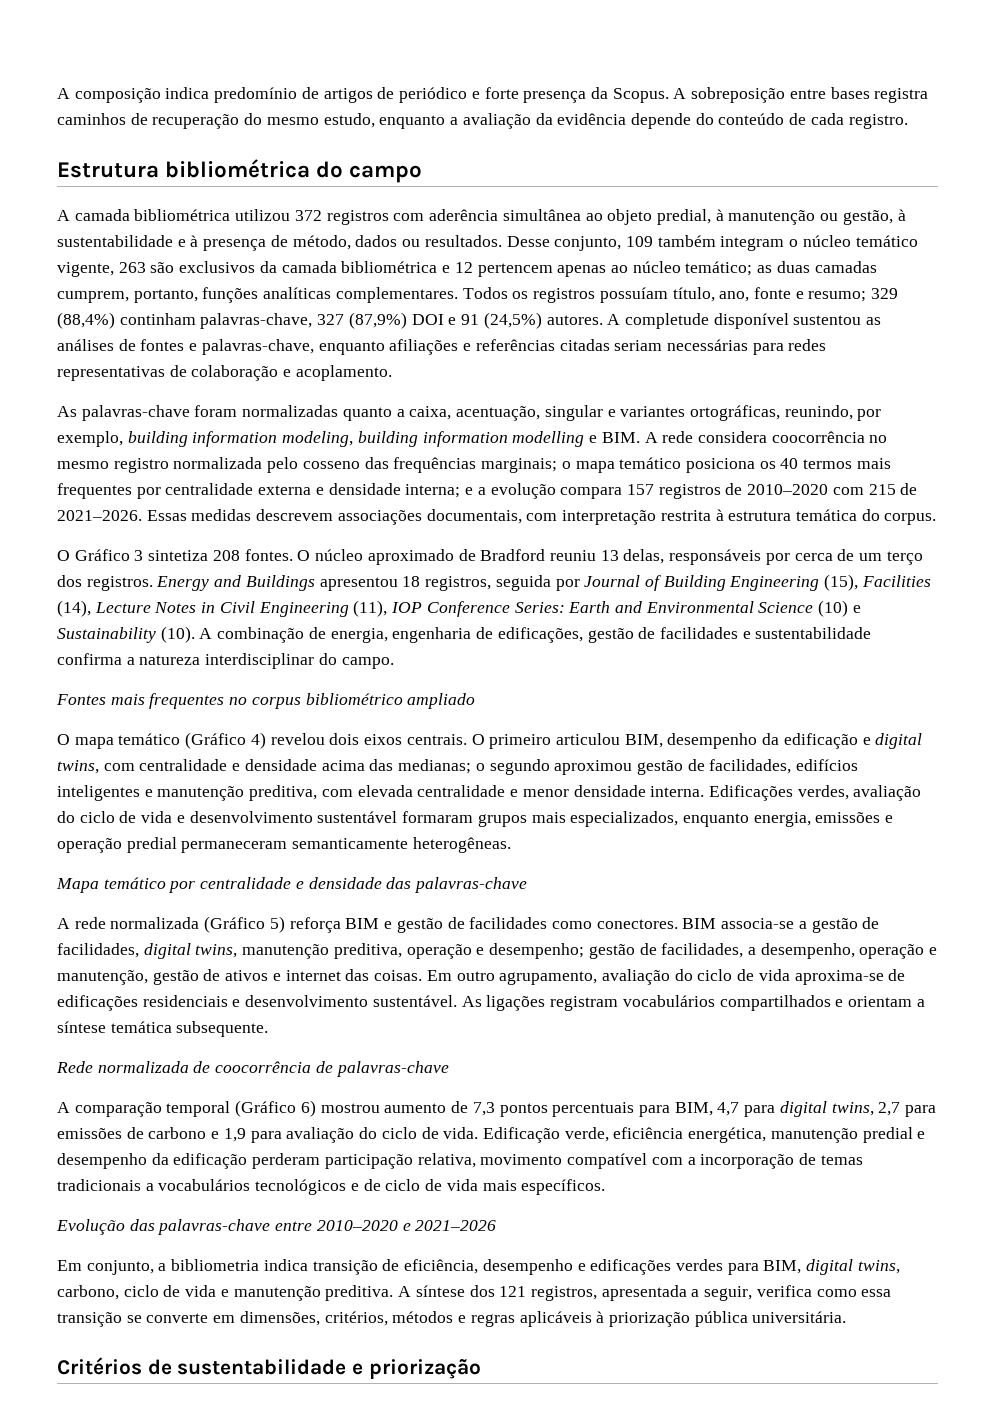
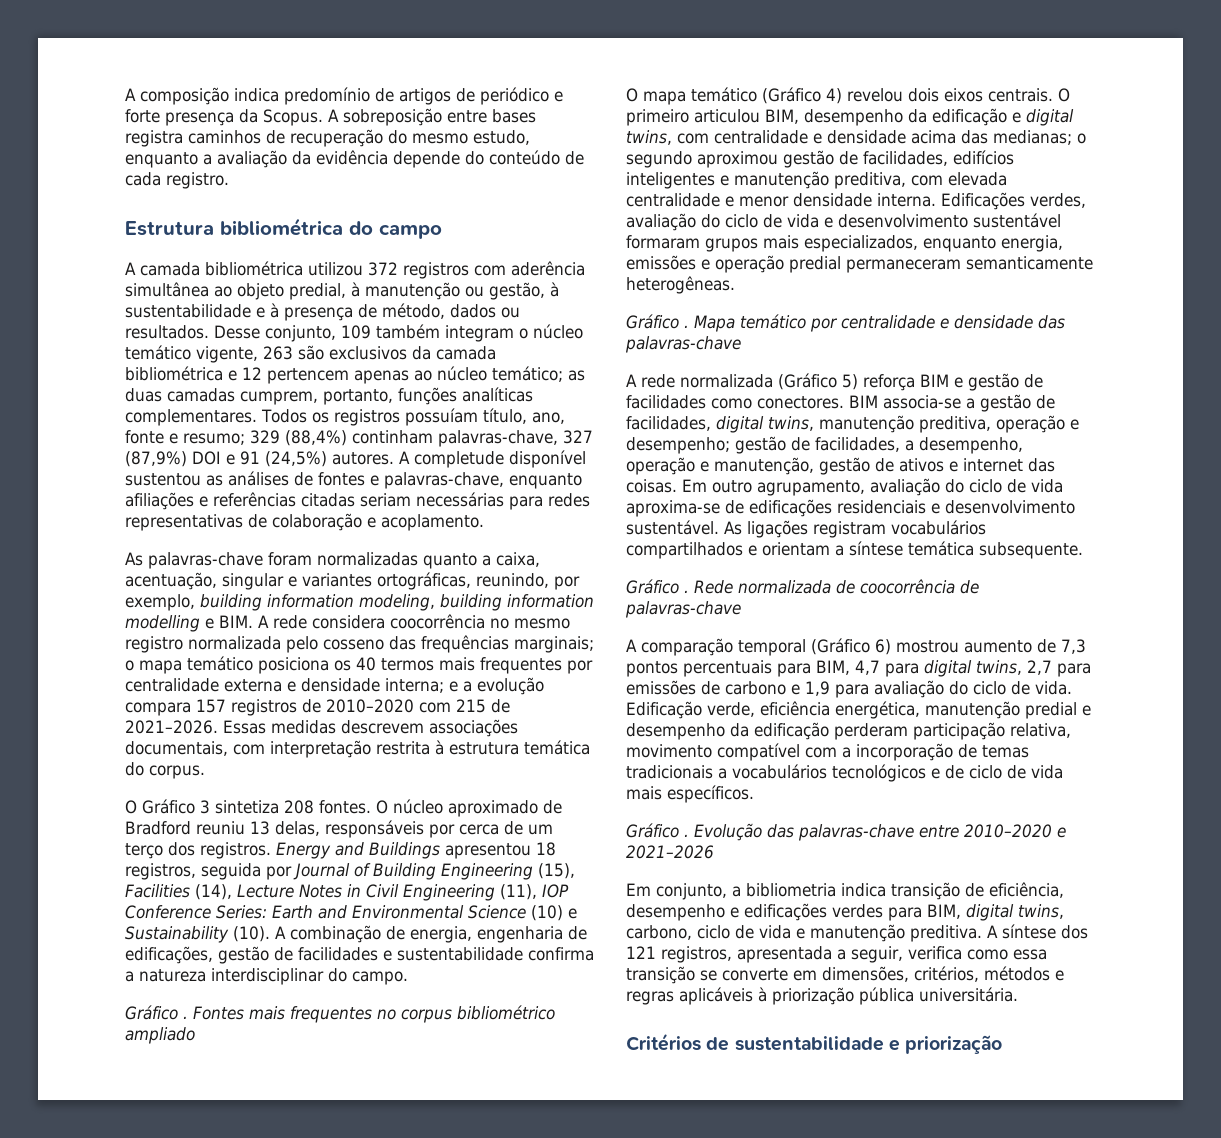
  A combinação de energia, engenharia de edificações, gestão de facilidades e sustentabilidade confirma a natureza interdisciplinar do campo.
- Fontes mais frequentes no corpus bibliométrico ampliado
+ Gráfico . Fontes mais frequentes no corpus bibliométrico ampliado
  Edificações verdes, avaliação do ciclo de vida e desenvolvimento sustentável formaram grupos mais especializados, enquanto energia, emissões e operação predial permaneceram semanticamente heterogêneas.
- Mapa temático por centralidade e densidade das palavras-chave
+ Gráfico . Mapa temático por centralidade e densidade das palavras-chave
  As ligações registram vocabulários compartilhados e orientam a síntese temática subsequente.
- Rede normalizada de coocorrência de palavras-chave
+ Gráfico . Rede normalizada de coocorrência de palavras-chave
  Edificação verde, eficiência energética, manutenção predial e desempenho da edificação perderam participação relativa, movimento compatível com a incorporação de temas tradicionais a vocabulários tecnológicos e de ciclo de vida mais específicos.
- Evolução das palavras-chave entre 2010–2020 e 2021–2026
+ Gráfico . Evolução das palavras-chave entre 2010–2020 e 2021–2026

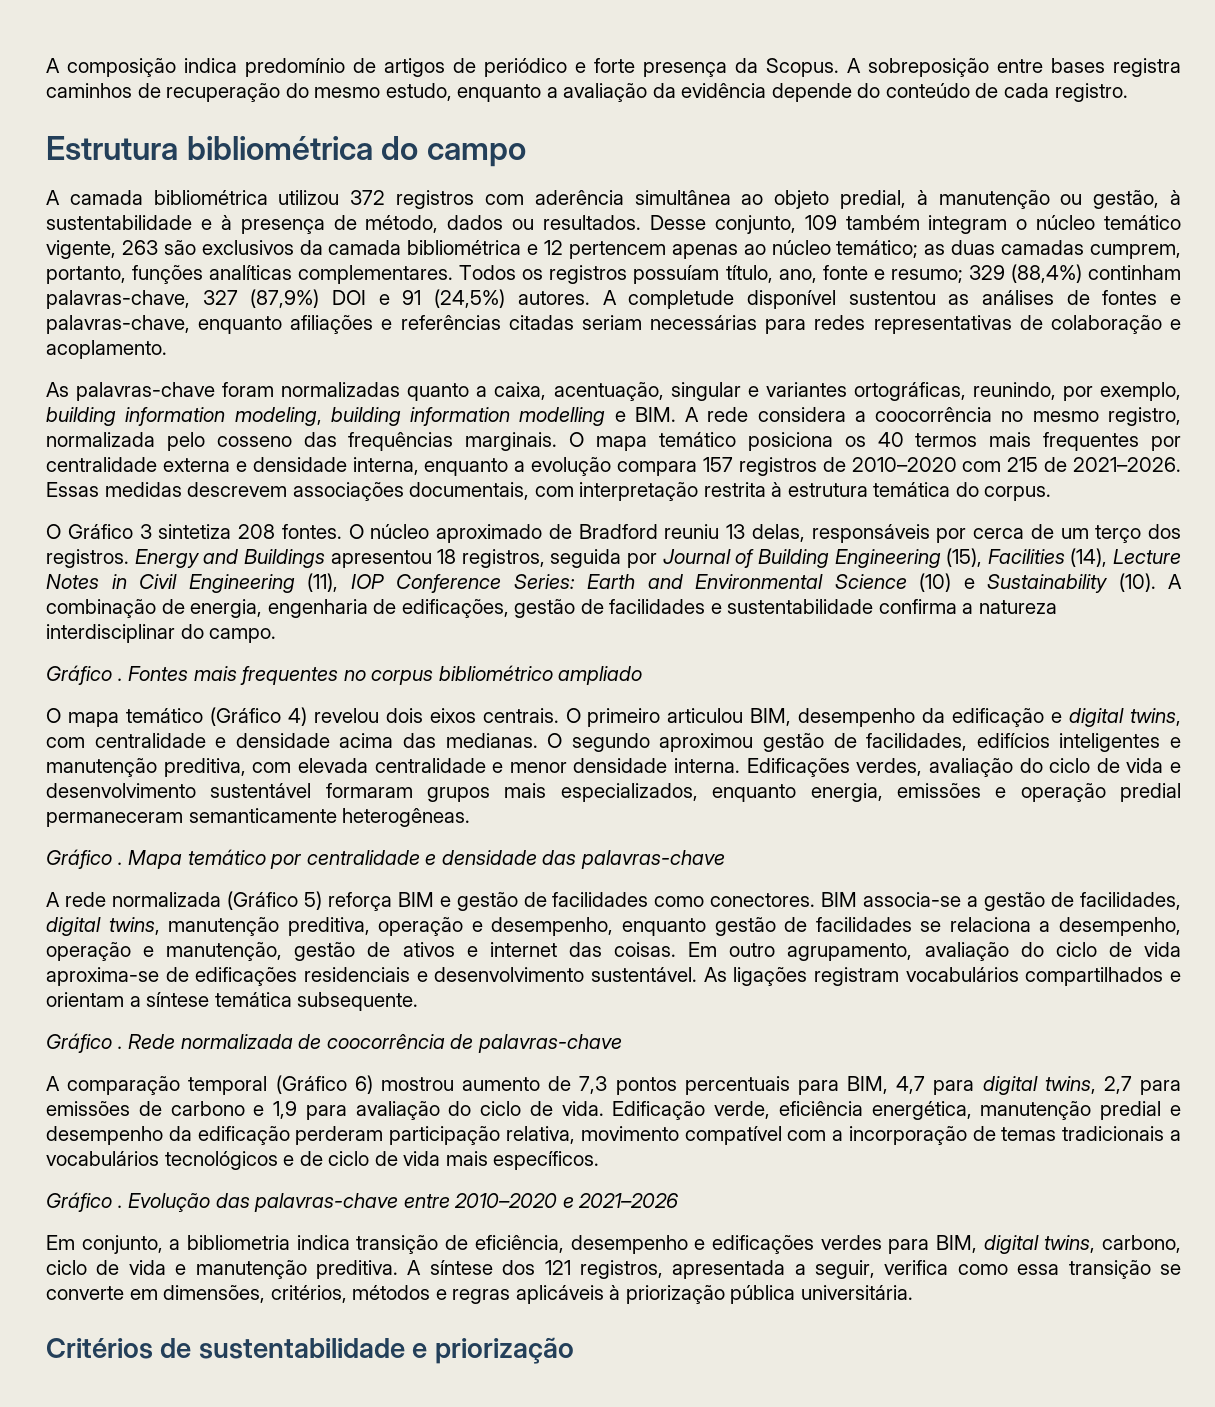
- As palavras-chave foram normalizadas quanto a caixa, acentuação, singular e variantes ortográficas, reunindo, por exemplo, building information modeling, building information modelling e BIM. A rede considera coocorrência no mesmo registro normalizada pelo cosseno das frequências marginais; o mapa temático posiciona os 40 termos mais frequentes por centralidade externa e densidade interna; e a evolução compara 157 registros de 2010–2020 com 215 de 2021–2026.
+ As palavras-chave foram normalizadas quanto a caixa, acentuação, singular e variantes ortográficas, reunindo, por exemplo, building information modeling, building information modelling e BIM. A rede considera a coocorrência no mesmo registro, normalizada pelo cosseno das frequências marginais. O mapa temático posiciona os 40 termos mais frequentes por centralidade externa e densidade interna, enquanto a evolução compara 157 registros de 2010–2020 com 215 de 2021–2026.
- O primeiro articulou BIM, desempenho da edificação e digital twins, com centralidade e densidade acima das medianas; o segundo aproximou gestão de facilidades, edifícios inteligentes e manutenção preditiva, com elevada centralidade e menor densidade interna.
+ O primeiro articulou BIM, desempenho da edificação e digital twins, com centralidade e densidade acima das medianas. O segundo aproximou gestão de facilidades, edifícios inteligentes e manutenção preditiva, com elevada centralidade e menor densidade interna.
- BIM associa-se a gestão de facilidades, digital twins, manutenção preditiva, operação e desempenho; gestão de facilidades, a desempenho, operação e manutenção, gestão de ativos e internet das coisas.
+ BIM associa-se a gestão de facilidades, digital twins, manutenção preditiva, operação e desempenho, enquanto gestão de facilidades se relaciona a desempenho, operação e manutenção, gestão de ativos e internet das coisas.

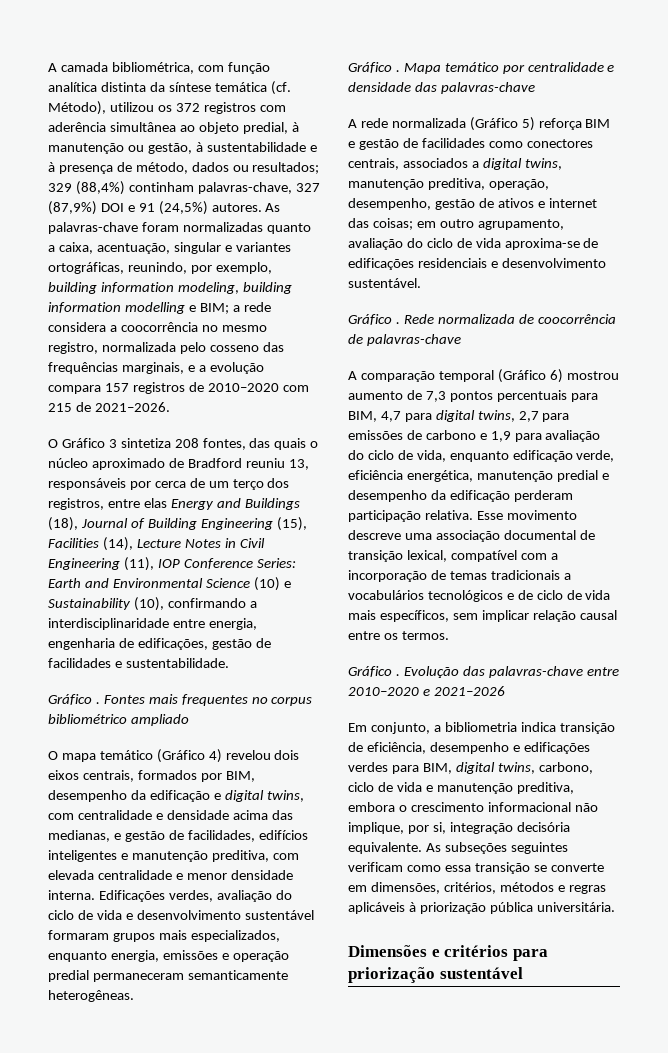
- A composição indica predomínio de artigos de periódico e forte presença da Scopus. A sobreposição entre bases registra caminhos de recuperação do mesmo estudo, enquanto a avaliação da evidência depende do conteúdo de cada registro.
- Estrutura bibliométrica do campo
- A camada bibliométrica utilizou 372 registros com aderência simultânea ao objeto predial, à manutenção ou gestão, à sustentabilidade e à presença de método, dados ou resultados. Desse conjunto, 109 também integram o núcleo temático vigente, 263 são exclusivos da camada bibliométrica e 12 pertencem apenas ao núcleo temático; as duas camadas cumprem, portanto, funções analíticas complementares. Todos os registros possuíam título, ano, fonte e resumo; 329 (88,4%) continham palavras-chave, 327 (87,9%) DOI e 91 (24,5%) autores. A completude disponível sustentou as análises de fontes e palavras-chave, enquanto afiliações e referências citadas seriam necessárias para redes representativas de colaboração e acoplamento.
- As palavras-chave foram normalizadas quanto a caixa, acentuação, singular e variantes ortográficas, reunindo, por exemplo, building information modeling, building information modelling e BIM. A rede considera a coocorrência no mesmo registro, normalizada pelo cosseno das frequências marginais. O mapa temático posiciona os 40 termos mais frequentes por centralidade externa e densidade interna, enquanto a evolução compara 157 registros de 2010–2020 com 215 de 2021–2026. Essas medidas descrevem associações documentais, com interpretação restrita à estrutura temática do corpus.
+ A camada bibliométrica, com função analítica distinta da síntese temática (cf. Método), utilizou os 372 registros com aderência simultânea ao objeto predial, à manutenção ou gestão, à sustentabilidade e à presença de método, dados ou resultados; 329 (88,4%) continham palavras-chave, 327 (87,9%) DOI e 91 (24,5%) autores. As palavras-chave foram normalizadas quanto a caixa, acentuação, singular e variantes ortográficas, reunindo, por exemplo, building information modeling, building information modelling e BIM; a rede considera a coocorrência no mesmo registro, normalizada pelo cosseno das frequências marginais, e a evolução compara 157 registros de 2010–2020 com 215 de 2021–2026.
- O Gráfico 3 sintetiza 208 fontes. O núcleo aproximado de Bradford reuniu 13 delas, responsáveis por cerca de um terço dos registros. Energy and Buildings apresentou 18 registros, seguida por Journal of Building Engineering (15), Facilities (14), Lecture Notes in Civil Engineering (11), IOP Conference Series: Earth and Environmental Science (10) e Sustainability (10). A combinação de energia, engenharia de edificações, gestão de facilidades e sustentabilidade confirma a natureza interdisciplinar do campo.
+ O Gráfico 3 sintetiza 208 fontes, das quais o núcleo aproximado de Bradford reuniu 13, responsáveis por cerca de um terço dos registros, entre elas Energy and Buildings (18), Journal of Building Engineering (15), Facilities (14), Lecture Notes in Civil Engineering (11), IOP Conference Series: Earth and Environmental Science (10) e Sustainability (10), confirmando a interdisciplinaridade entre energia, engenharia de edificações, gestão de facilidades e sustentabilidade.
- O mapa temático (Gráfico 4) revelou dois eixos centrais. O primeiro articulou BIM, desempenho da edificação e digital twins, com centralidade e densidade acima das medianas. O segundo aproximou gestão de facilidades, edifícios inteligentes e manutenção preditiva, com elevada centralidade e menor densidade interna.
+ O mapa temático (Gráfico 4) revelou dois eixos centrais, formados por BIM, desempenho da edificação e digital twins, com centralidade e densidade acima das medianas, e gestão de facilidades, edifícios inteligentes e manutenção preditiva, com elevada centralidade e menor densidade interna.
- A rede normalizada (Gráfico 5) reforça BIM e gestão de facilidades como conectores. BIM associa-se a gestão de facilidades, digital twins, manutenção preditiva, operação e desempenho, enquanto gestão de facilidades se relaciona a desempenho, operação e manutenção, gestão de ativos e internet das coisas. Em outro agrupamento, avaliação do ciclo de vida aproxima-se de edificações residenciais e desenvolvimento sustentável. As ligações registram vocabulários compartilhados e orientam a síntese temática subsequente.
+ A rede normalizada (Gráfico 5) reforça BIM e gestão de facilidades como conectores centrais, associados a digital twins, manutenção preditiva, operação, desempenho, gestão de ativos e internet das coisas; em outro agrupamento, avaliação do ciclo de vida aproxima-se de edificações residenciais e desenvolvimento sustentável.
- A comparação temporal (Gráfico 6) mostrou aumento de 7,3 pontos percentuais para BIM, 4,7 para digital twins, 2,7 para emissões de carbono e 1,9 para avaliação do ciclo de vida. Edificação verde, eficiência energética, manutenção predial e desempenho da edificação perderam participação relativa, movimento compatível com a incorporação de temas tradicionais a vocabulários tecnológicos e de ciclo de vida mais específicos.
+ A comparação temporal (Gráfico 6) mostrou aumento de 7,3 pontos percentuais para BIM, 4,7 para digital twins, 2,7 para emissões de carbono e 1,9 para avaliação do ciclo de vida, enquanto edificação verde, eficiência energética, manutenção predial e desempenho da edificação perderam participação relativa. Esse movimento descreve uma associação documental de transição lexical, compatível com a incorporação de temas tradicionais a vocabulários tecnológicos e de ciclo de vida mais específicos, sem implicar relação causal entre os termos.
- Em conjunto, a bibliometria indica transição de eficiência, desempenho e edificações verdes para BIM, digital twins, carbono, ciclo de vida e manutenção preditiva. A síntese dos 121 registros, apresentada a seguir, verifica como essa transição se converte em dimensões, critérios, métodos e regras aplicáveis à priorização pública universitária.
+ Em conjunto, a bibliometria indica transição de eficiência, desempenho e edificações verdes para BIM, digital twins, carbono, ciclo de vida e manutenção preditiva, embora o crescimento informacional não implique, por si, integração decisória equivalente. As subseções seguintes verificam como essa transição se converte em dimensões, critérios, métodos e regras aplicáveis à priorização pública universitária.
- Critérios de sustentabilidade e priorização
+ Dimensões e critérios para priorização sustentável

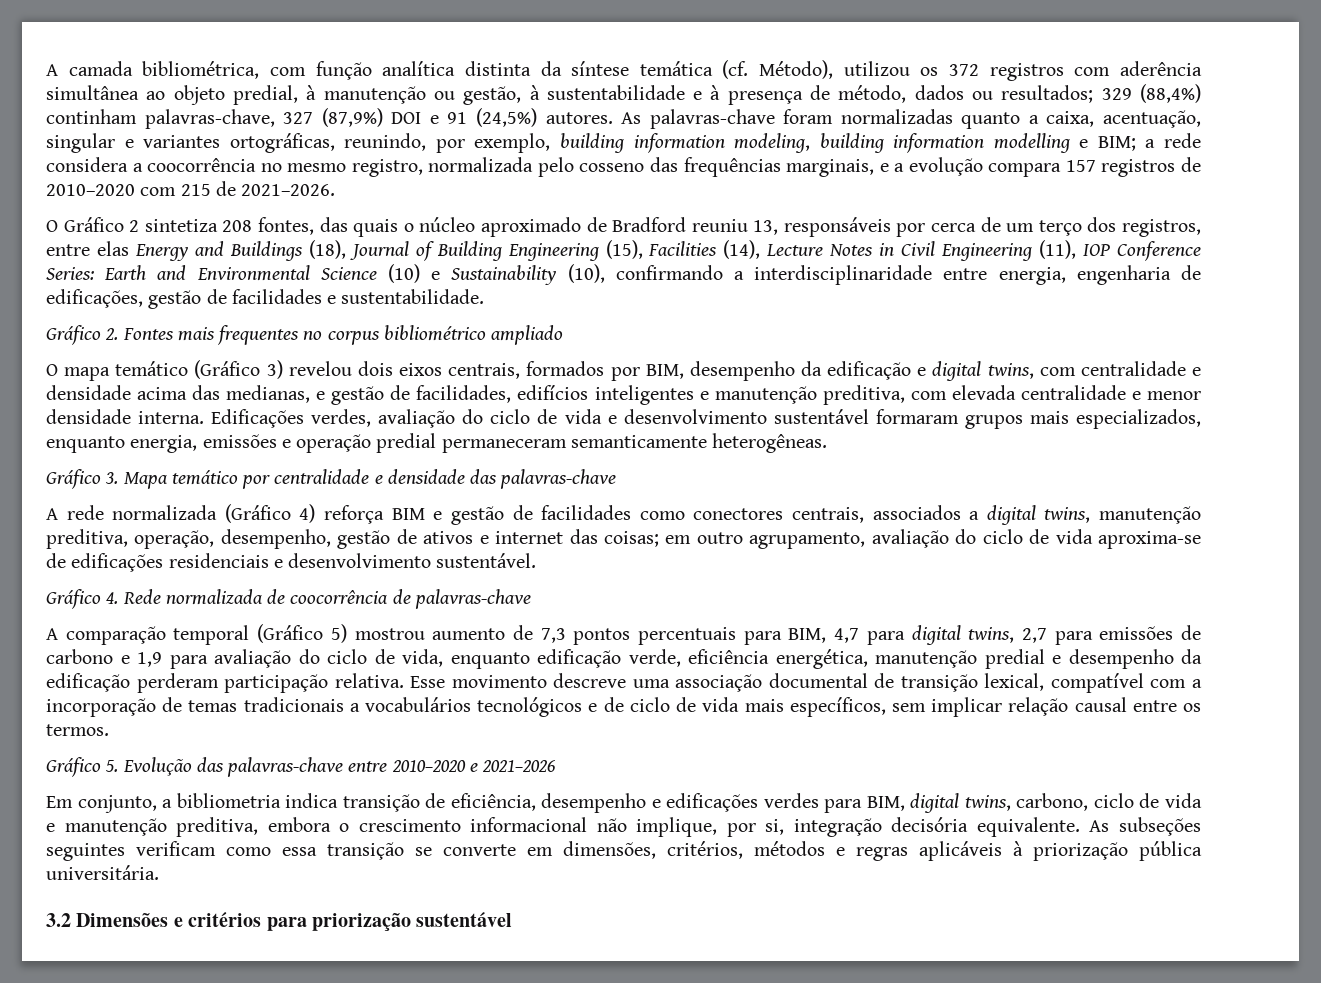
- O Gráfico 3 sintetiza 208 fontes, das quais o núcleo aproximado de Bradford reuniu 13, responsáveis por cerca de um terço dos registros, entre elas Energy and Buildings (18), Journal of Building Engineering (15), Facilities (14), Lecture Notes in Civil Engineering (11), IOP Conference Series:
+ O Gráfico 2 sintetiza 208 fontes, das quais o núcleo aproximado de Bradford reuniu 13, responsáveis por cerca de um terço dos registros, entre elas Energy and Buildings (18), Journal of Building Engineering (15), Facilities (14), Lecture Notes in Civil Engineering (11), IOP Conference Series:
- Gráfico . Fontes mais frequentes no corpus bibliométrico ampliado
+ Gráfico 2. Fontes mais frequentes no corpus bibliométrico ampliado
- O mapa temático (Gráfico 4) revelou dois eixos centrais, formados por BIM, desempenho da edificação e digital twins, com centralidade e densidade acima das medianas, e gestão de facilidades, edifícios inteligentes e manutenção preditiva, com elevada centralidade e menor densidade interna.
+ O mapa temático (Gráfico 3) revelou dois eixos centrais, formados por BIM, desempenho da edificação e digital twins, com centralidade e densidade acima das medianas, e gestão de facilidades, edifícios inteligentes e manutenção preditiva, com elevada centralidade e menor densidade interna.
- Gráfico . Mapa temático por centralidade e densidade das palavras-chave
+ Gráfico 3. Mapa temático por centralidade e densidade das palavras-chave
- A rede normalizada (Gráfico 5) reforça BIM e gestão de facilidades como conectores centrais, associados a digital twins, manutenção preditiva, operação, desempenho, gestão de ativos e internet das coisas; em outro agrupamento, avaliação do ciclo de vida aproxima-se de edificações residenciais e desenvolvimento sustentável.
+ A rede normalizada (Gráfico 4) reforça BIM e gestão de facilidades como conectores centrais, associados a digital twins, manutenção preditiva, operação, desempenho, gestão de ativos e internet das coisas; em outro agrupamento, avaliação do ciclo de vida aproxima-se de edificações residenciais e desenvolvimento sustentável.
- Gráfico . Rede normalizada de coocorrência de palavras-chave
+ Gráfico 4. Rede normalizada de coocorrência de palavras-chave
- A comparação temporal (Gráfico 6) mostrou aumento de 7,3 pontos percentuais para BIM, 4,7 para digital twins, 2,7 para emissões de carbono e 1,9 para avaliação do ciclo de vida, enquanto edificação verde, eficiência energética, manutenção predial e desempenho da edificação perderam participação relativa.
+ A comparação temporal (Gráfico 5) mostrou aumento de 7,3 pontos percentuais para BIM, 4,7 para digital twins, 2,7 para emissões de carbono e 1,9 para avaliação do ciclo de vida, enquanto edificação verde, eficiência energética, manutenção predial e desempenho da edificação perderam participação relativa.
- Gráfico . Evolução das palavras-chave entre 2010–2020 e 2021–2026
+ Gráfico 5. Evolução das palavras-chave entre 2010–2020 e 2021–2026
- Dimensões e critérios para priorização sustentável
+ 3.2 Dimensões e critérios para priorização sustentável

